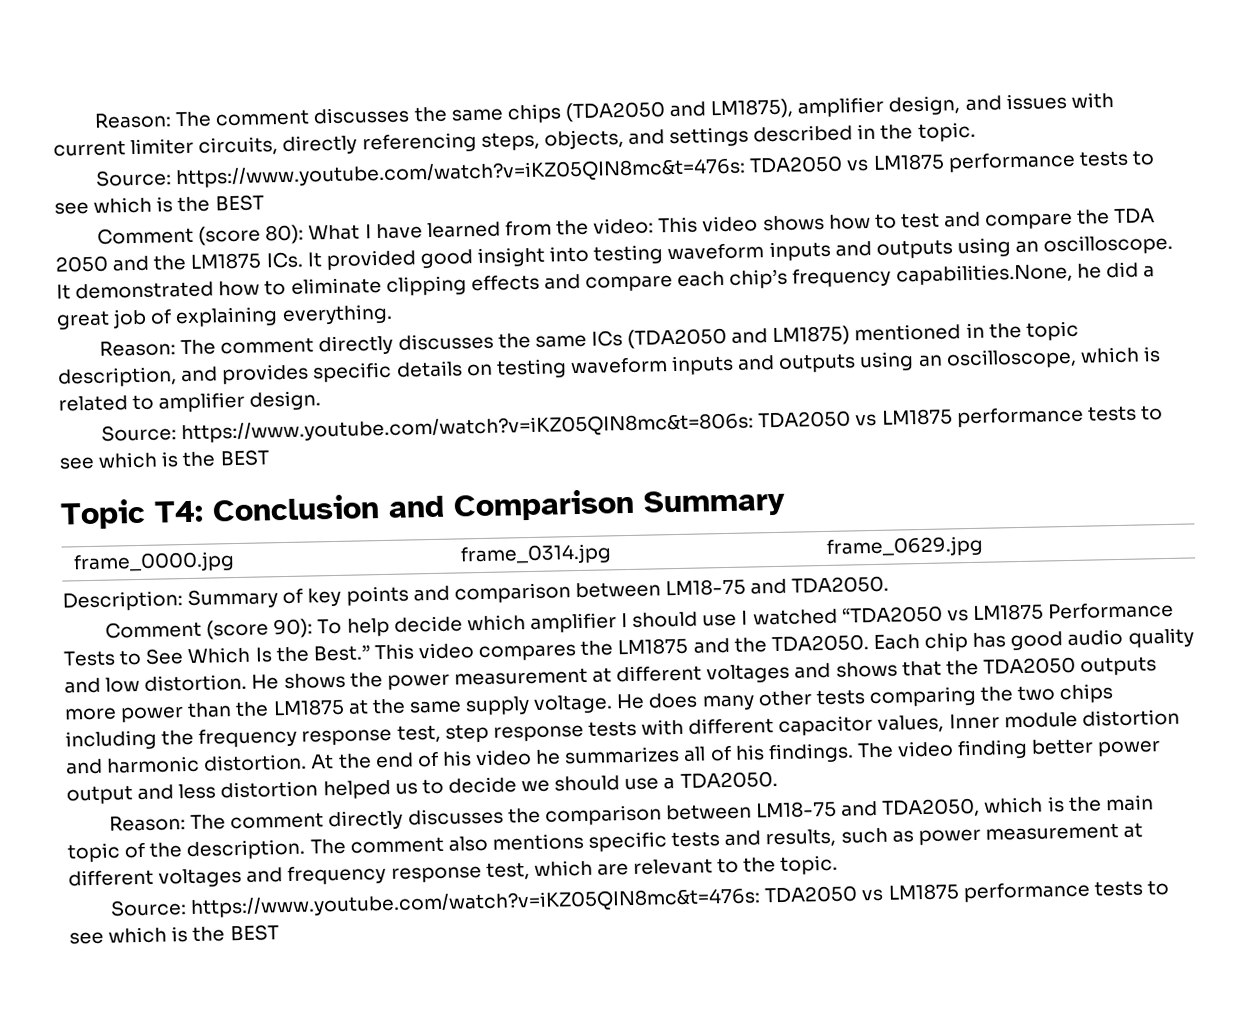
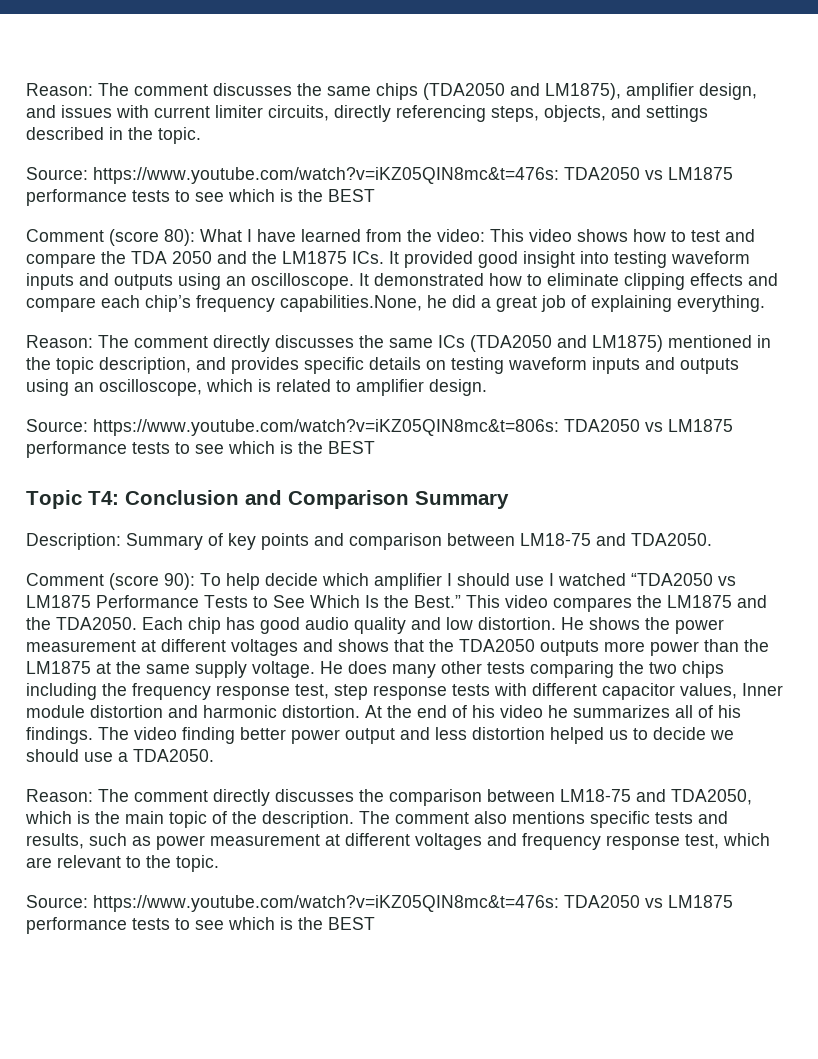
- frame_0000.jpg | frame_0314.jpg | frame_0629.jpg

